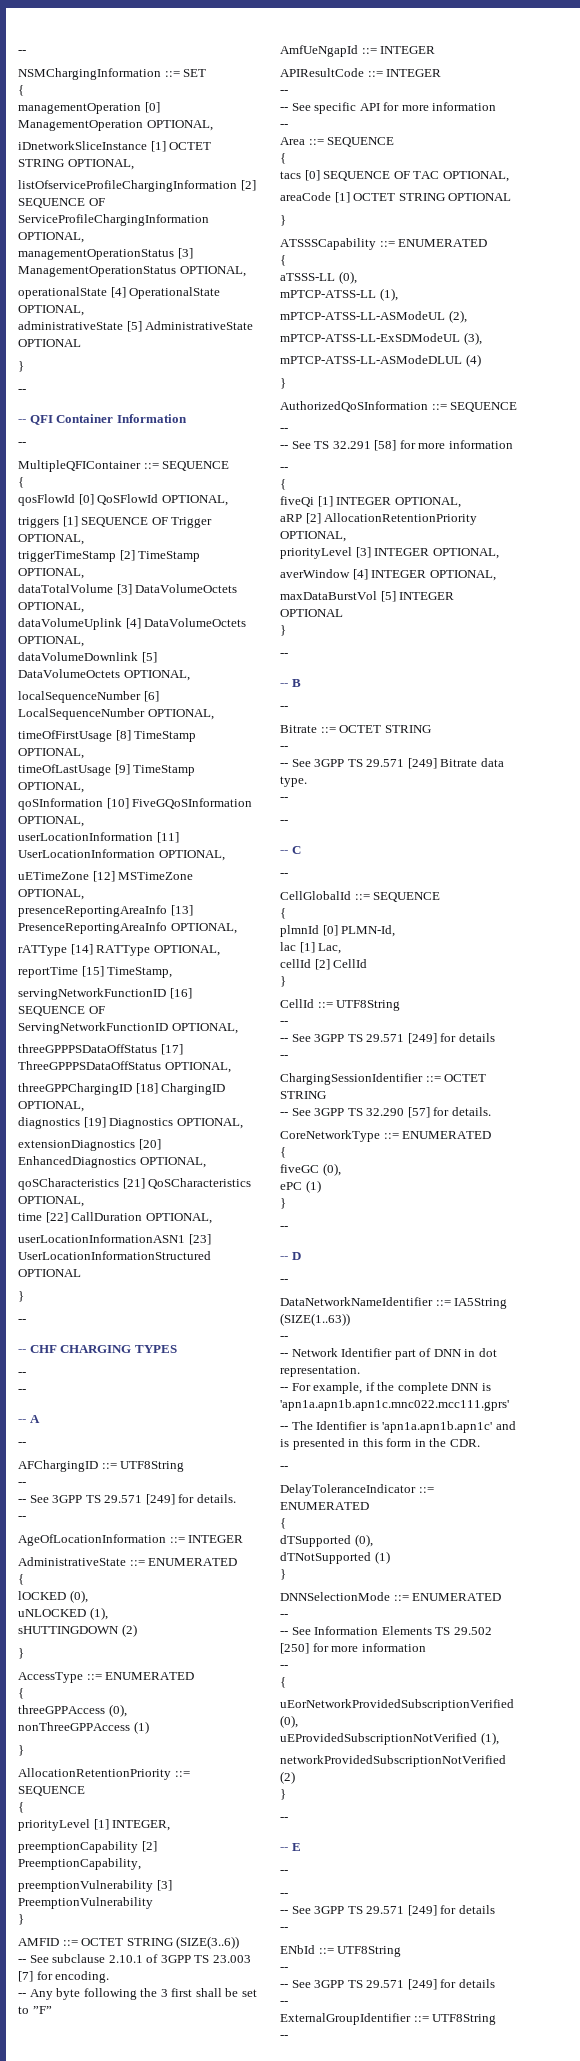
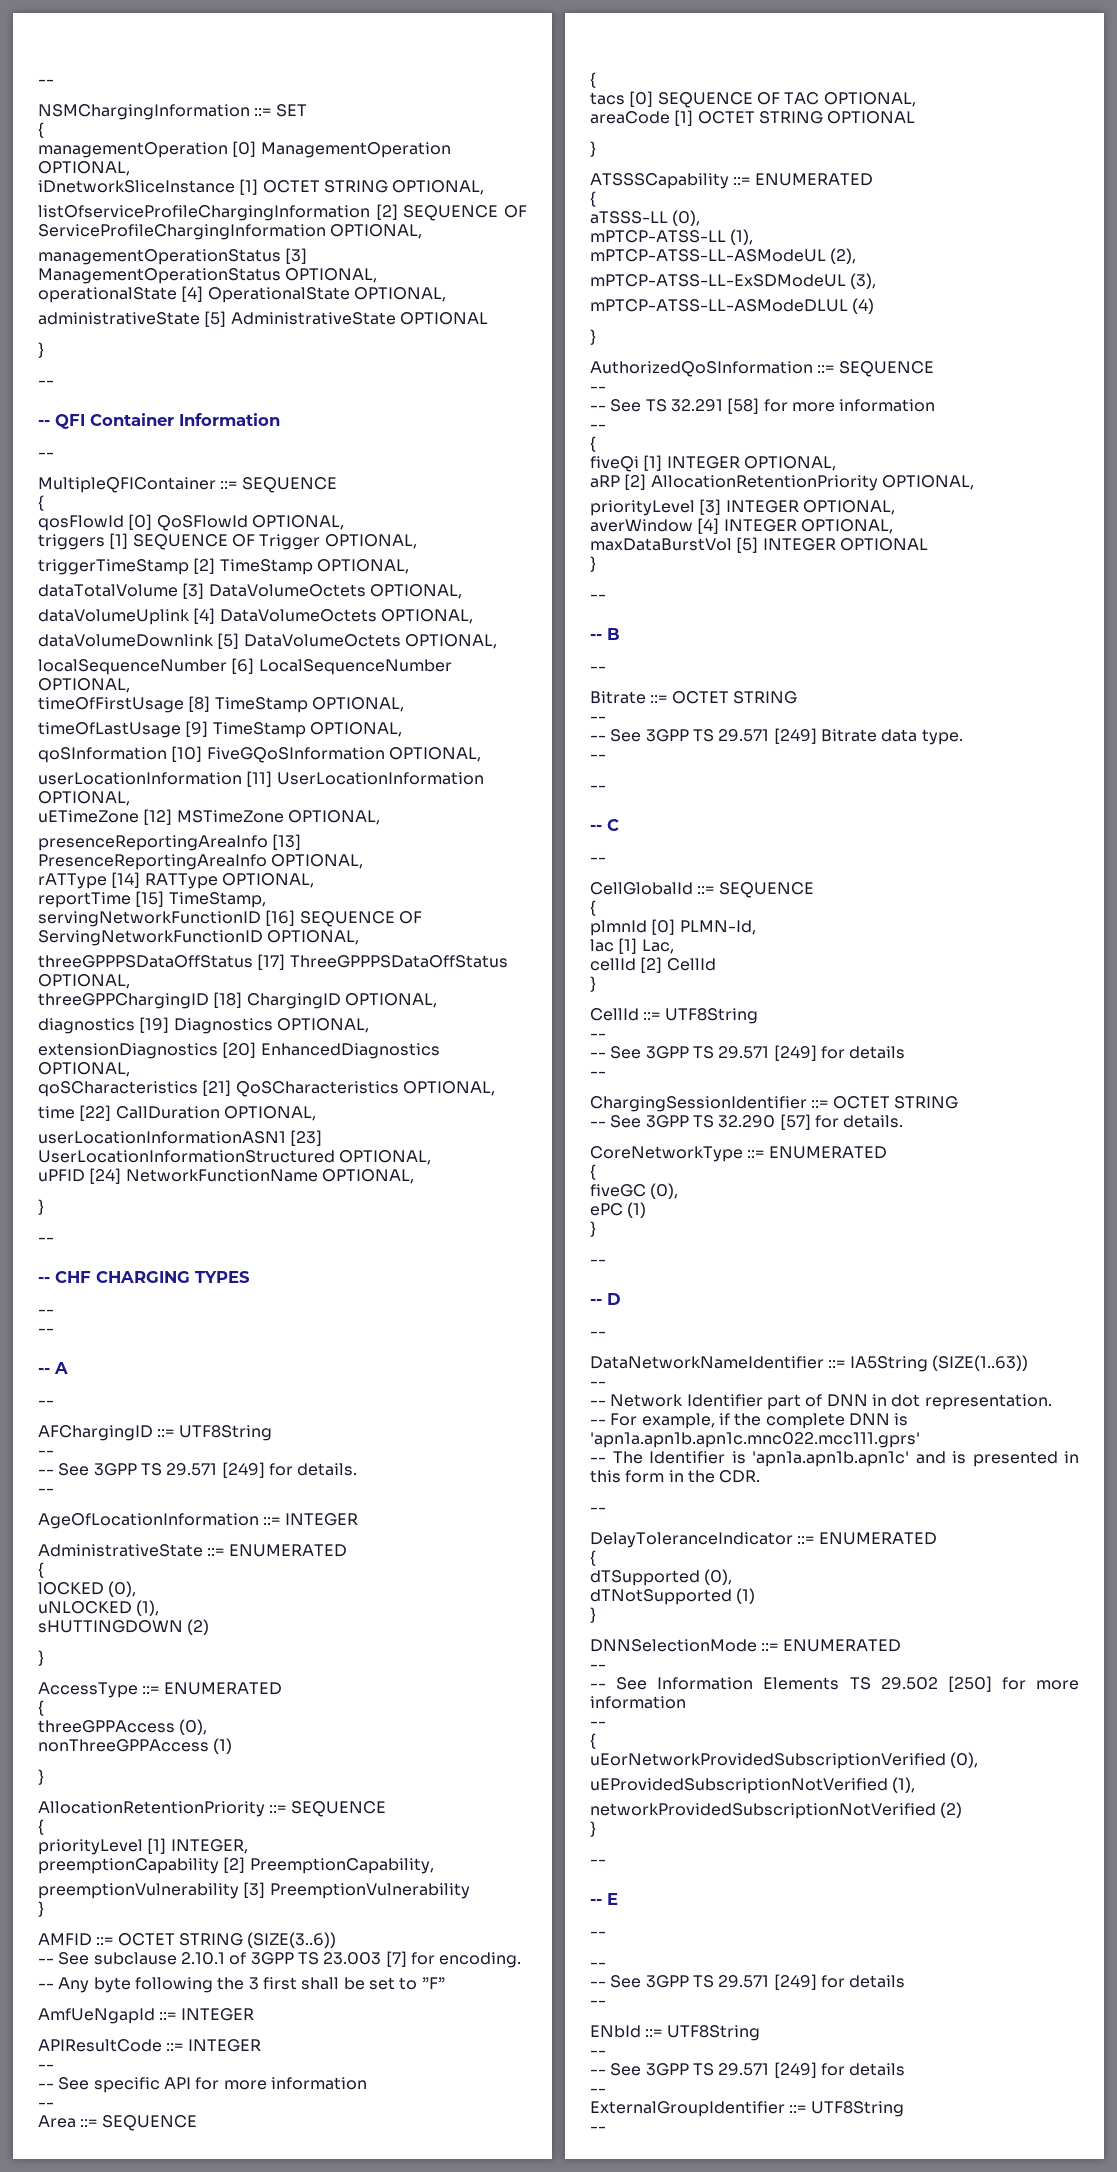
- userLocationInformationASN1 [23] UserLocationInformationStructured OPTIONAL
+ userLocationInformationASN1 [23] UserLocationInformationStructured OPTIONAL,
+ uPFID [24] NetworkFunctionName OPTIONAL,

